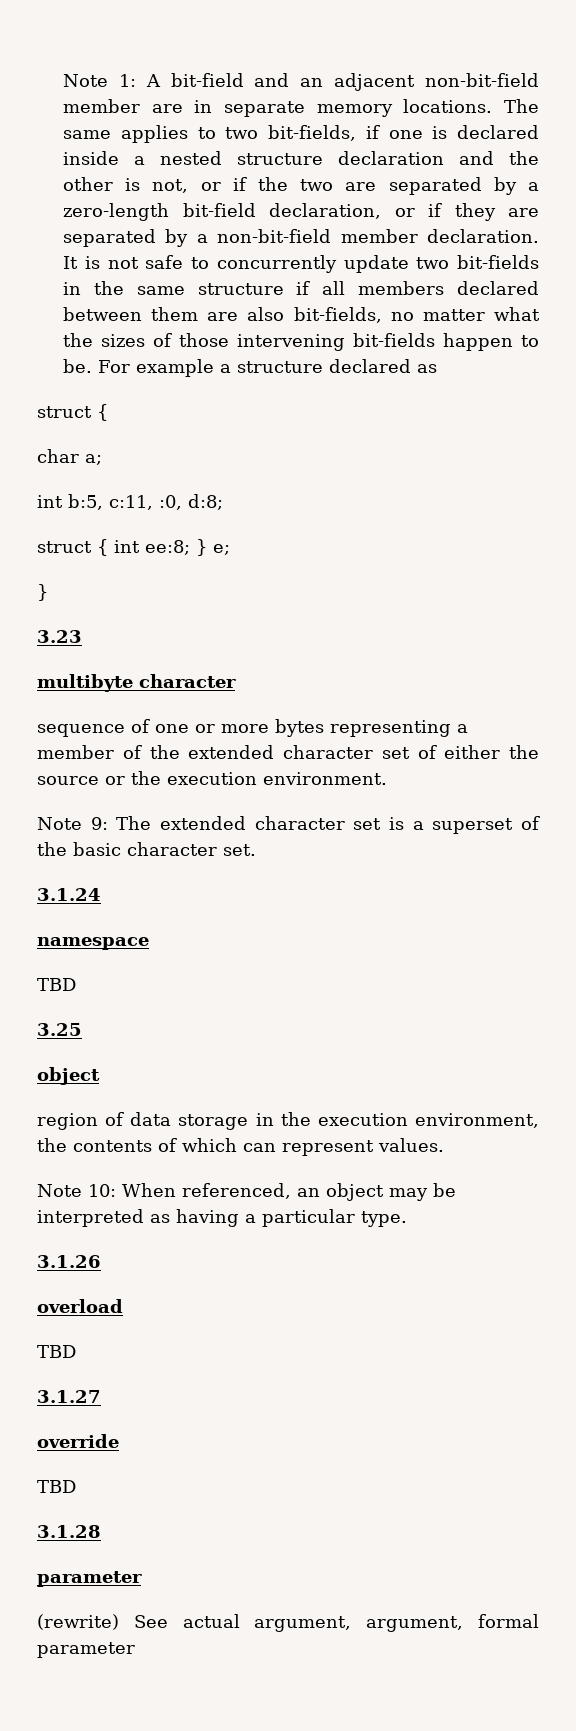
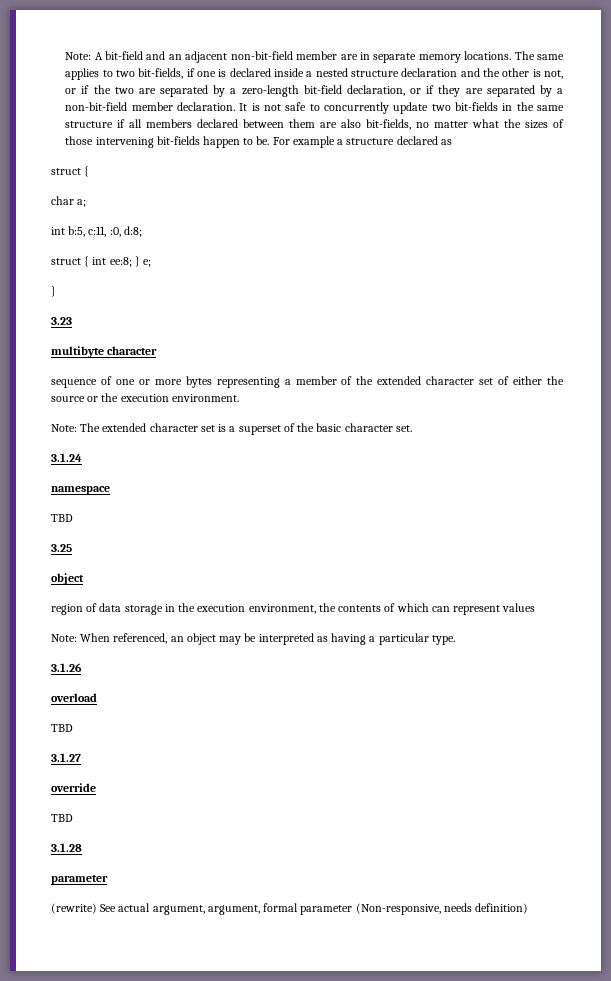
- Note 1: A bit-field and an adjacent non-bit-field member are in separate memory locations.
+ Note: A bit-field and an adjacent non-bit-field member are in separate memory locations.
- Note 9: The extended character set is a superset of the basic character set.
+ Note: The extended character set is a superset of the basic character set.
- region of data storage in the execution environment, the contents of which can represent values.
- Note 10: When referenced, an object may be interpreted as having a particular type.
+ region of data storage in the execution environment, the contents of which can represent values
+ Note: When referenced, an object may be interpreted as having a particular type.
- (rewrite) See actual argument, argument, formal parameter
+ (rewrite) See actual argument, argument, formal parameter (Non-responsive, needs definition)

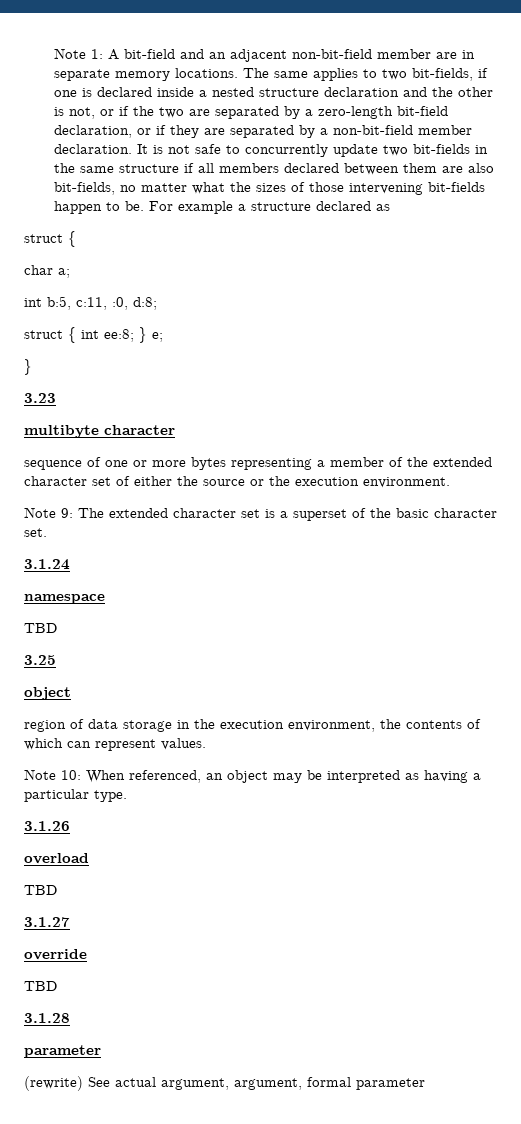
- Note: A bit-field and an adjacent non-bit-field member are in separate memory locations.
+ Note 1: A bit-field and an adjacent non-bit-field member are in separate memory locations.
- Note: The extended character set is a superset of the basic character set.
+ Note 9: The extended character set is a superset of the basic character set.
- region of data storage in the execution environment, the contents of which can represent values
- Note: When referenced, an object may be interpreted as having a particular type.
+ region of data storage in the execution environment, the contents of which can represent values.
+ Note 10: When referenced, an object may be interpreted as having a particular type.
- (rewrite) See actual argument, argument, formal parameter (Non-responsive, needs definition)
+ (rewrite) See actual argument, argument, formal parameter

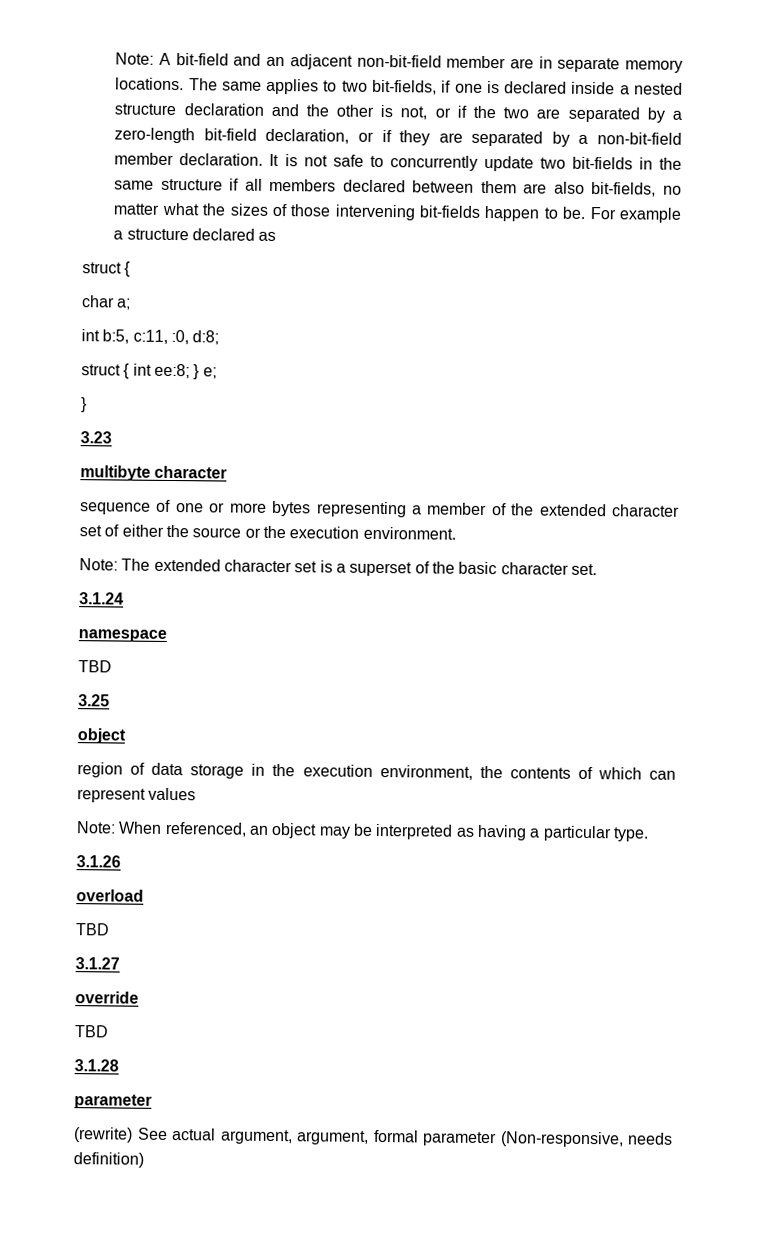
- Note 1: A bit-field and an adjacent non-bit-field member are in separate memory locations.
+ Note: A bit-field and an adjacent non-bit-field member are in separate memory locations.
- Note 9: The extended character set is a superset of the basic character set.
+ Note: The extended character set is a superset of the basic character set.
- region of data storage in the execution environment, the contents of which can represent values.
- Note 10: When referenced, an object may be interpreted as having a particular type.
+ region of data storage in the execution environment, the contents of which can represent values
+ Note: When referenced, an object may be interpreted as having a particular type.
- (rewrite) See actual argument, argument, formal parameter
+ (rewrite) See actual argument, argument, formal parameter (Non-responsive, needs definition)

